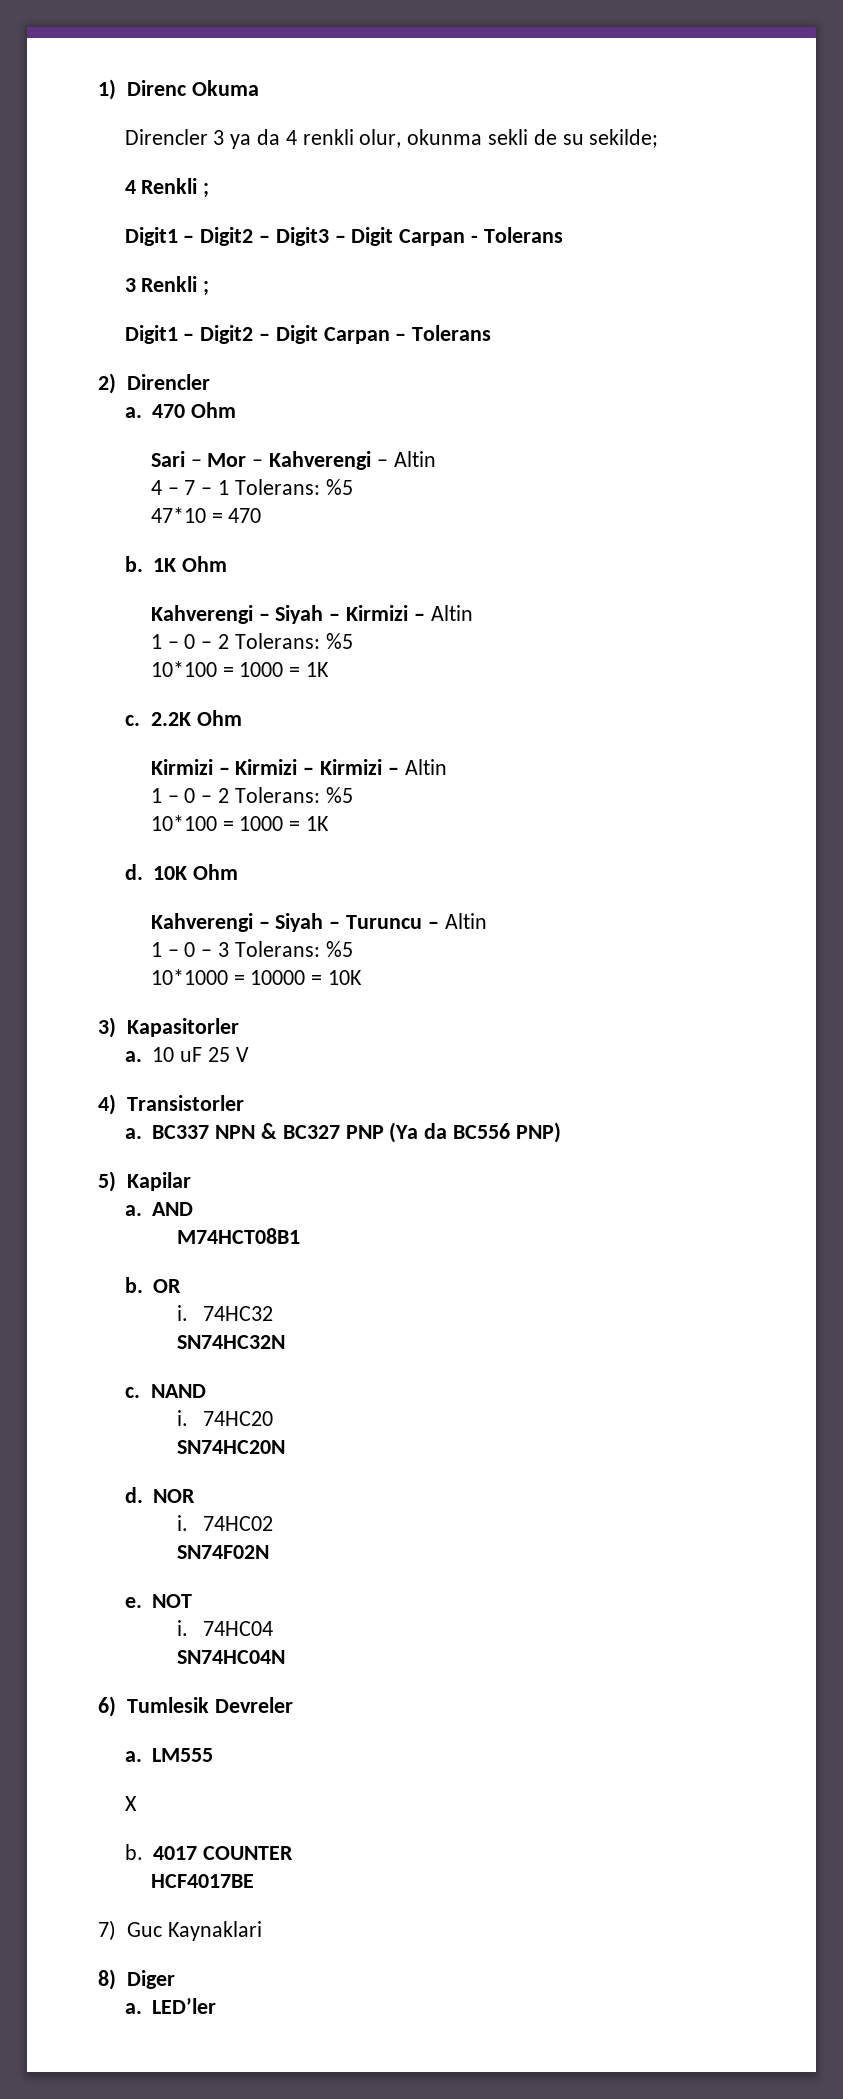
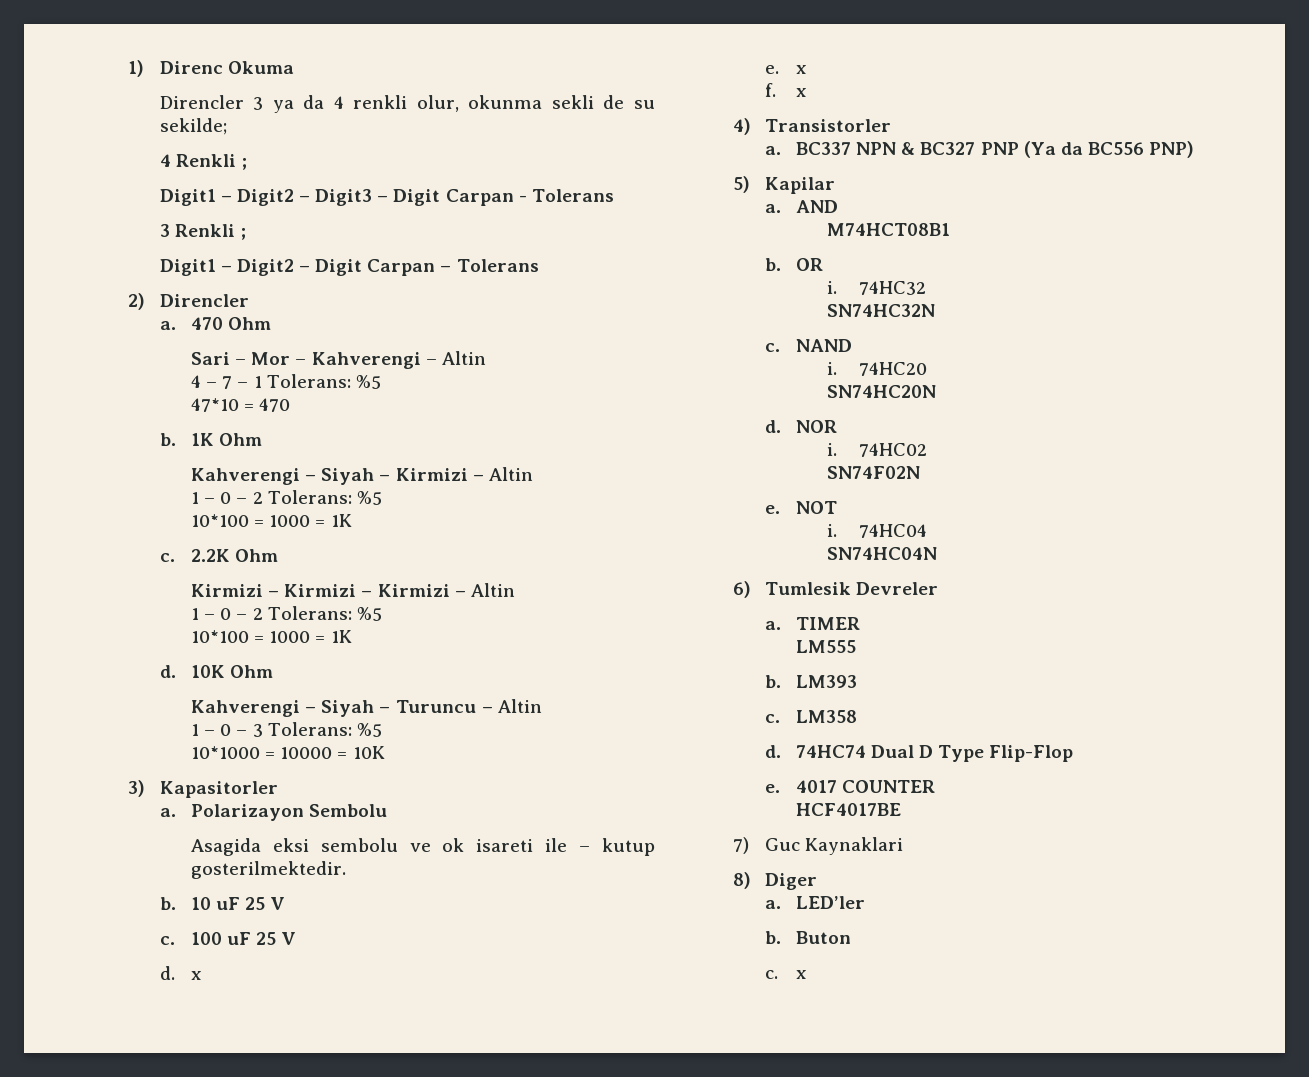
- 10 uF 25 V
+ Polarizayon Sembolu
+ Asagida eksi sembolu ve ok isareti ile – kutup gosterilmektedir.
+ b. 10 uF 25 V
+ c. 100 uF 25 V
+ d. x
+ e. x
+ f. x
- a. LM555
+ a. TIMER
+ LM555
- X
- b.
+ b. LM393
+ c. LM358
+ d. 74HC74 Dual D Type Flip-Flop
+ e.
+ b. Buton
+ c. x

